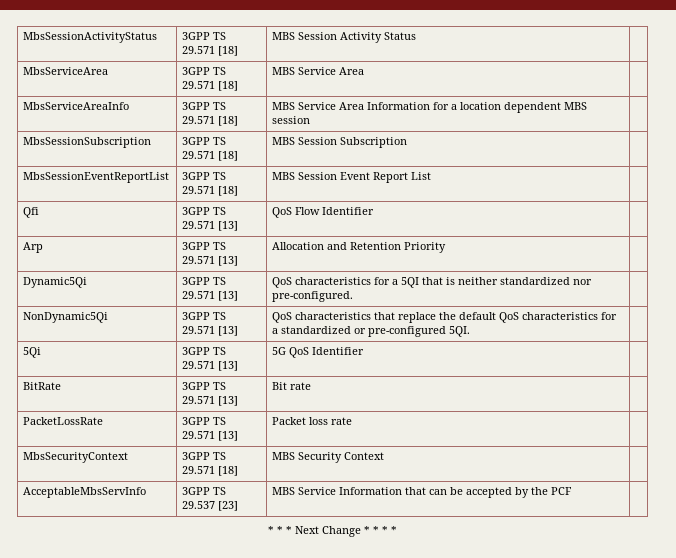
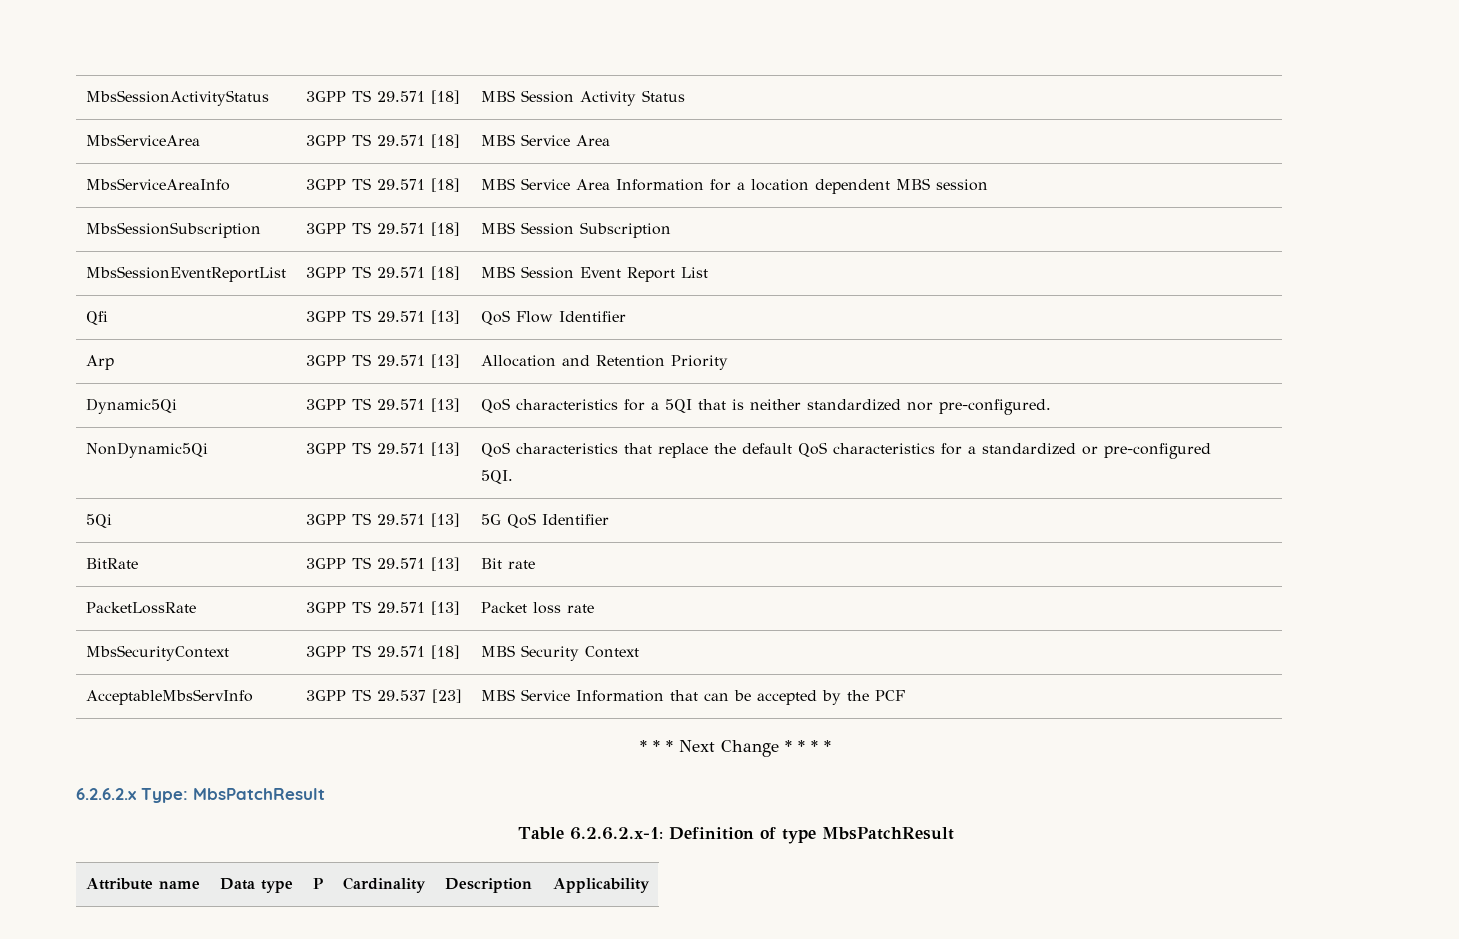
+ 6.2.6.2.x Type: MbsPatchResult
+ Table 6.2.6.2.x-1: Definition of type MbsPatchResult
+ Attribute name | Data type | P | Cardinality | Description | Applicability

